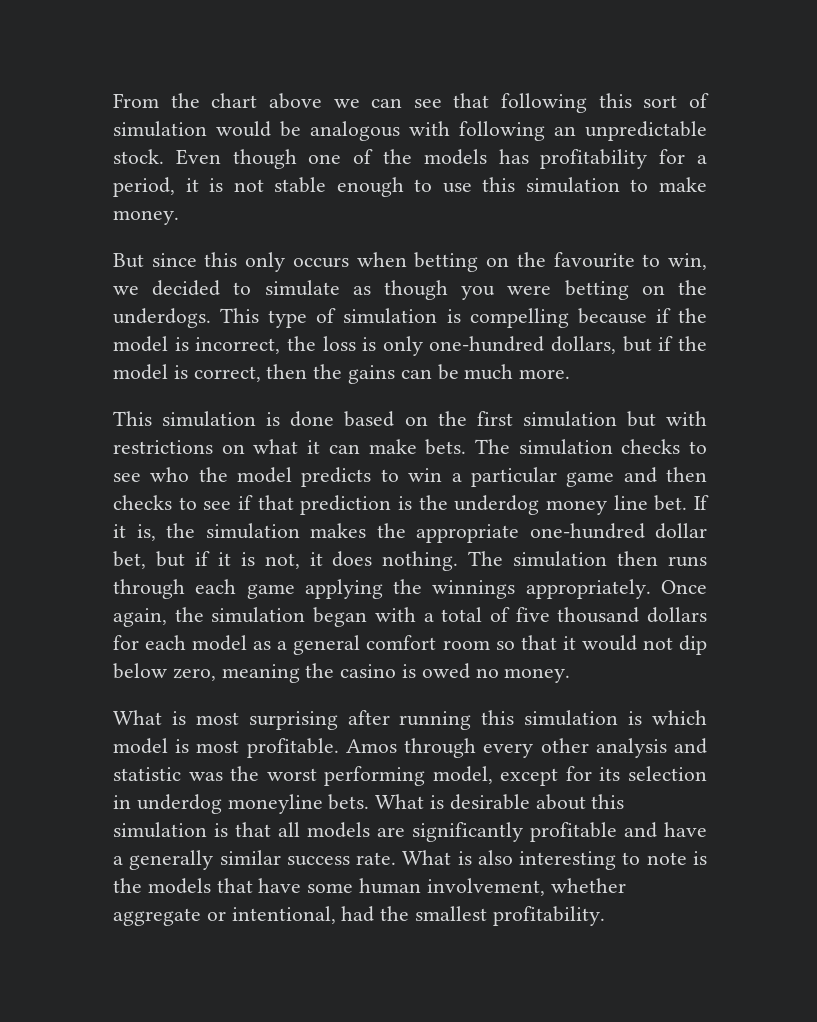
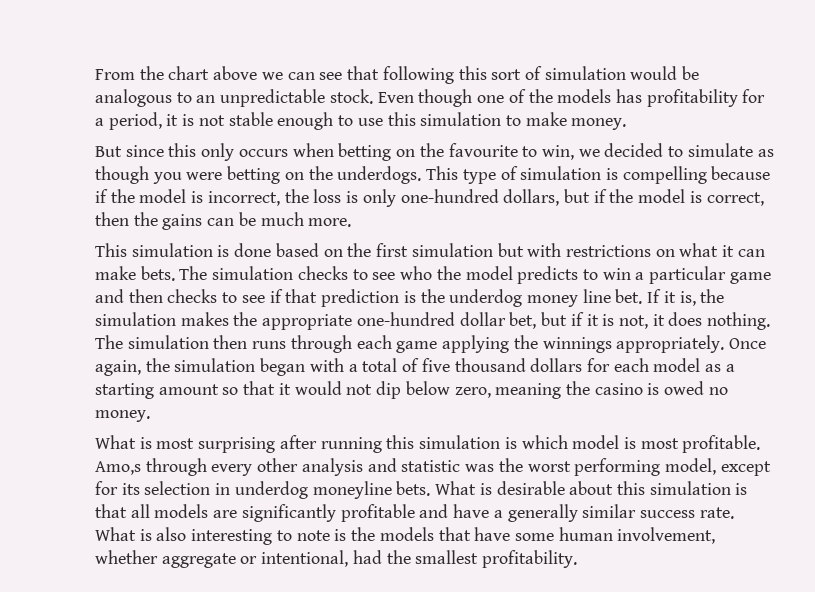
- From the chart above we can see that following this sort of simulation would be analogous with following an unpredictable stock.
+ From the chart above we can see that following this sort of simulation would be analogous to an unpredictable stock.
- Once again, the simulation began with a total of five thousand dollars for each model as a general comfort room so that it would not dip below zero, meaning the casino is owed no money.
+ Once again, the simulation began with a total of five thousand dollars for each model as a starting amount so that it would not dip below zero, meaning the casino is owed no money.
- Amos through every other analysis and statistic was the worst performing model, except for its selection in underdog moneyline bets.
+ Amo,s through every other analysis and statistic was the worst performing model, except for its selection in underdog moneyline bets.

